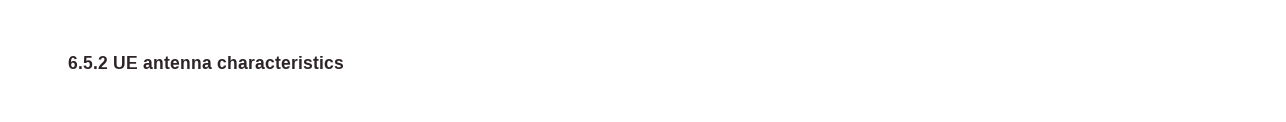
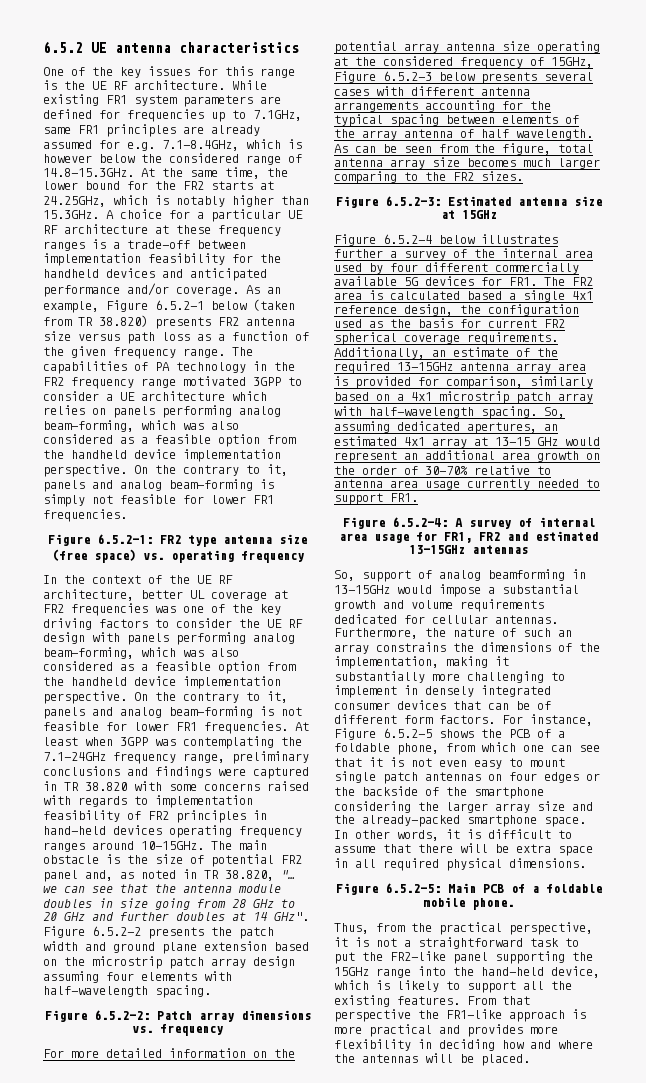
+ One of the key issues for this range is the UE RF architecture. While existing FR1 system parameters are defined for frequencies up to 7.1GHz, same FR1 principles are already assumed for e.g. 7.1-8.4GHz, which is however below the considered range of 14.8-15.3GHz. At the same time, the lower bound for the FR2 starts at 24.25GHz, which is notably higher than 15.3GHz. A choice for a particular UE RF architecture at these frequency ranges is a trade-off between implementation feasibility for the handheld devices and anticipated performance and/or coverage. As an example, Figure 6.5.2-1 below (taken from TR 38.820) presents FR2 antenna size versus path loss as a function of the given frequency range. The capabilities of PA technology in the FR2 frequency range motivated 3GPP to consider a UE architecture which relies on panels performing analog beam-forming, which was also considered as a feasible option from the handheld device implementation perspective. On the contrary to it, panels and analog beam-forming is simply not feasible for lower FR1 frequencies.
+ Figure 6.5.2-1: FR2 type antenna size (free space) vs. operating frequency
+ In the context of the UE RF architecture, better UL coverage at FR2 frequencies was one of the key driving factors to consider the UE RF design with panels performing analog beam-forming, which was also considered as a feasible option from the handheld device implementation perspective. On the contrary to it, panels and analog beam-forming is not feasible for lower FR1 frequencies. At least when 3GPP was contemplating the 7.1-24GHz frequency range, preliminary conclusions and findings were captured in TR 38.820 with some concerns raised with regards to implementation feasibility of FR2 principles in hand-held devices operating frequency ranges around 10-15GHz. The main obstacle is the size of potential FR2 panel and, as noted in TR 38.820, "… we can see that the antenna module doubles in size going from 28 GHz to 20 GHz and further doubles at 14 GHz". Figure 6.5.2-2 presents the patch width and ground plane extension based on the microstrip patch array design assuming four elements with half-wavelength spacing.
+ Figure 6.5.2-2: Patch array dimensions vs. frequency
+ For more detailed information on the potential array antenna size operating at the considered frequency of 15GHz, Figure 6.5.2-3 below presents several cases with different antenna arrangements accounting for the typical spacing between elements of the array antenna of half wavelength. As can be seen from the figure, total antenna array size becomes much larger comparing to the FR2 sizes.
+ Figure 6.5.2-3: Estimated antenna size at 15GHz
+ Figure 6.5.2-4 below illustrates further a survey of the internal area used by four different commercially available 5G devices for FR1. The FR2 area is calculated based a single 4x1 reference design, the configuration used as the basis for current FR2 spherical coverage requirements. Additionally, an estimate of the required 13-15GHz antenna array area is provided for comparison, similarly based on a 4x1 microstrip patch array with half-wavelength spacing. So, assuming dedicated apertures, an estimated 4x1 array at 13-15 GHz would represent an additional area growth on the order of 30-70% relative to antenna area usage currently needed to support FR1.
+ Figure 6.5.2-4: A survey of internal area usage for FR1, FR2 and estimated 13-15GHz antennas
+ So, support of analog beamforming in 13-15GHz would impose a substantial growth and volume requirements dedicated for cellular antennas. Furthermore, the nature of such an array constrains the dimensions of the implementation, making it substantially more challenging to implement in densely integrated consumer devices that can be of different form factors. For instance, Figure 6.5.2-5 shows the PCB of a foldable phone, from which one can see that it is not even easy to mount single patch antennas on four edges or the backside of the smartphone considering the larger array size and the already-packed smartphone space. In other words, it is difficult to assume that there will be extra space in all required physical dimensions.
+ Figure 6.5.2-5: Main PCB of a foldable mobile phone.
+ Thus, from the practical perspective, it is not a straightforward task to put the FR2-like panel supporting the 15GHz range into the hand-held device, which is likely to support all the existing features. From that perspective the FR1-like approach is more practical and provides more flexibility in deciding how and where the antennas will be placed.

